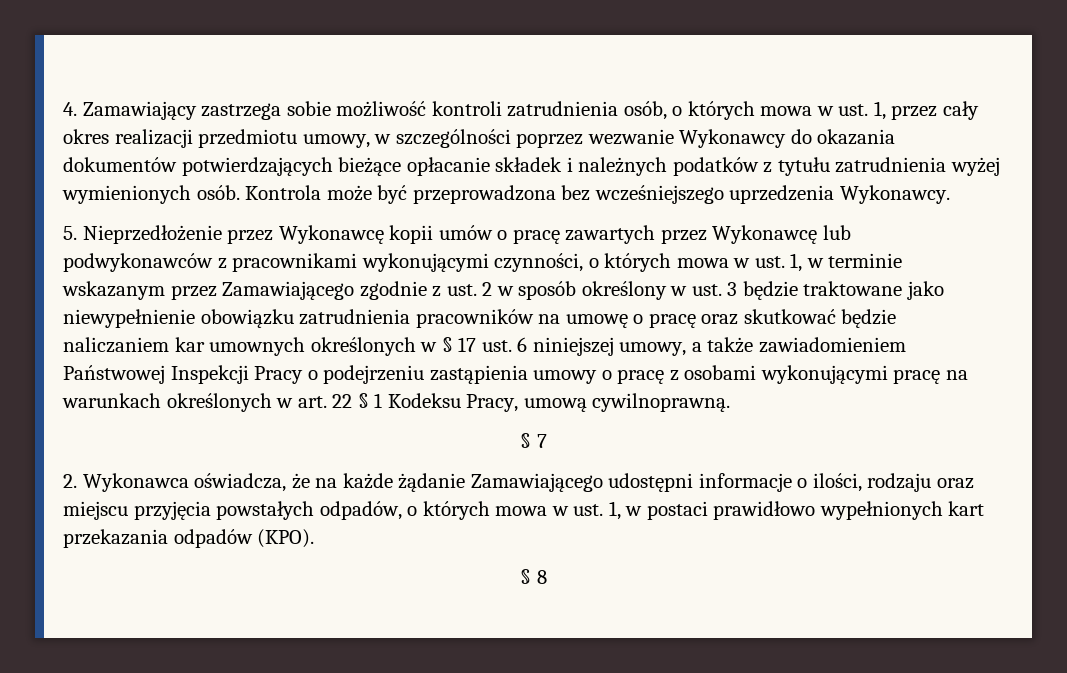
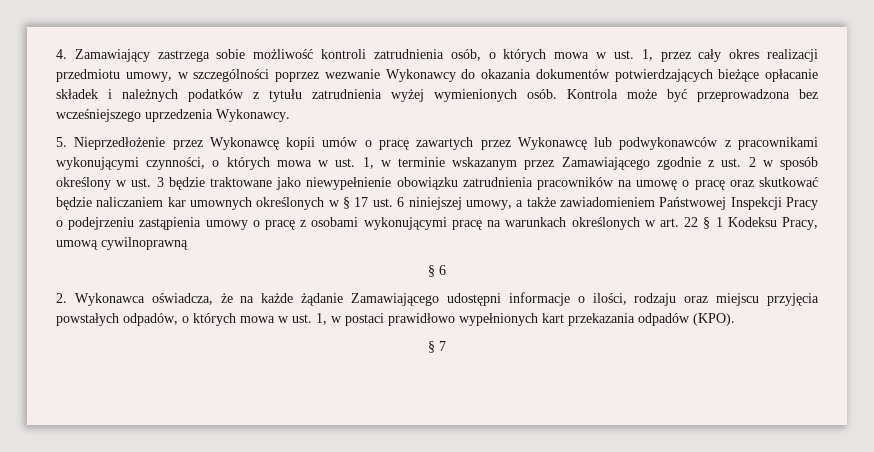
- 5. Nieprzedłożenie przez Wykonawcę kopii umów o pracę zawartych przez Wykonawcę lub podwykonawców z pracownikami wykonującymi czynności, o których mowa w ust. 1, w terminie wskazanym przez Zamawiającego zgodnie z ust. 2 w sposób określony w ust. 3 będzie traktowane jako niewypełnienie obowiązku zatrudnienia pracowników na umowę o pracę oraz skutkować będzie naliczaniem kar umownych określonych w § 17 ust. 6 niniejszej umowy, a także zawiadomieniem Państwowej Inspekcji Pracy o podejrzeniu zastąpienia umowy o pracę z osobami wykonującymi pracę na warunkach określonych w art. 22 § 1 Kodeksu Pracy, umową cywilnoprawną.
- § 7
+ 5. Nieprzedłożenie przez Wykonawcę kopii umów o pracę zawartych przez Wykonawcę lub podwykonawców z pracownikami wykonującymi czynności, o których mowa w ust. 1, w terminie wskazanym przez Zamawiającego zgodnie z ust. 2 w sposób określony w ust. 3 będzie traktowane jako niewypełnienie obowiązku zatrudnienia pracowników na umowę o pracę oraz skutkować będzie naliczaniem kar umownych określonych w § 17 ust. 6 niniejszej umowy, a także zawiadomieniem Państwowej Inspekcji Pracy o podejrzeniu zastąpienia umowy o pracę z osobami wykonującymi pracę na warunkach określonych w art. 22 § 1 Kodeksu Pracy, umową cywilnoprawną
+ § 6
- § 8
+ § 7

